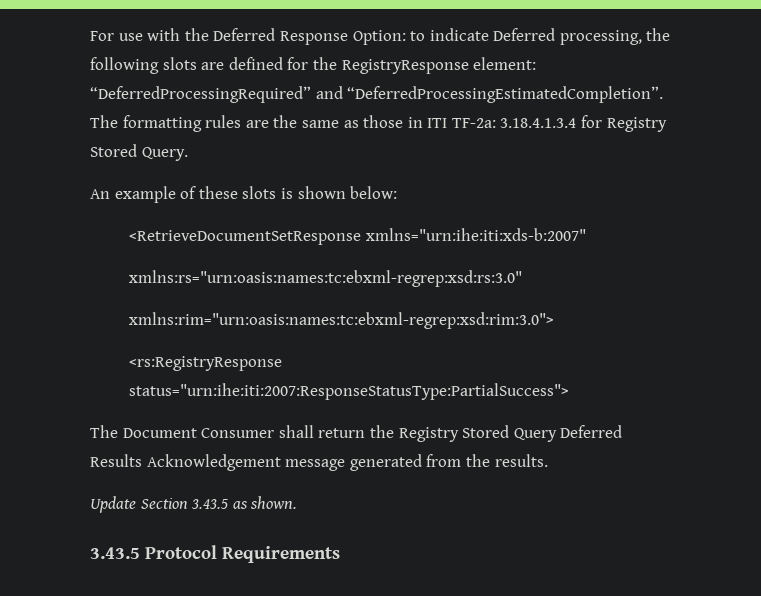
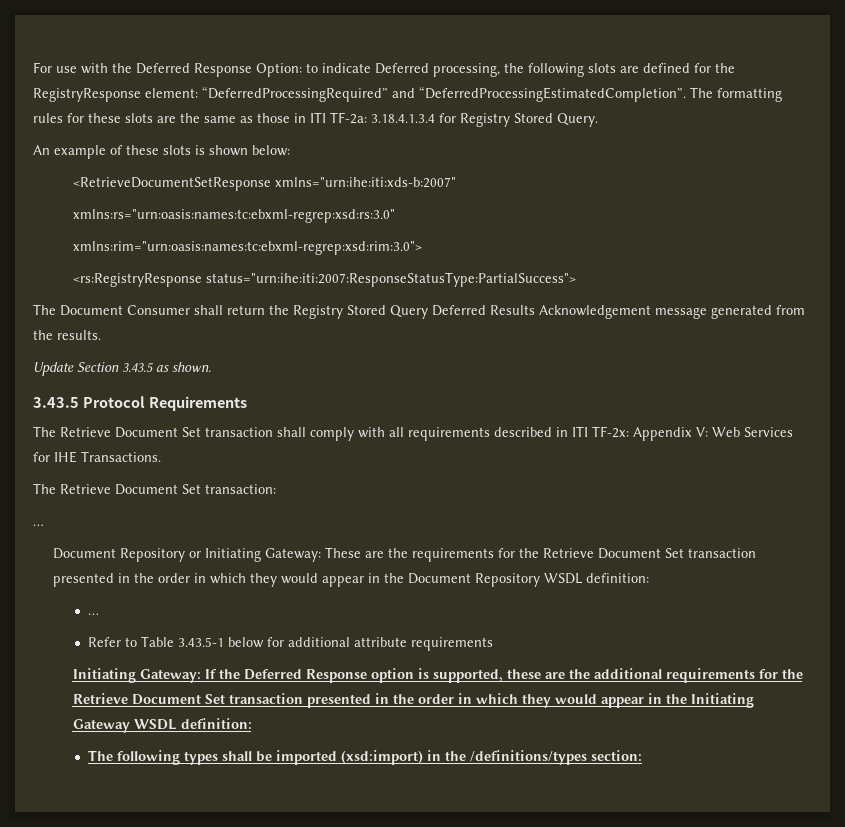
- The formatting rules are the same as those in ITI TF-2a: 3.18.4.1.3.4 for Registry Stored Query.
+ The formatting rules for these slots are the same as those in ITI TF-2a: 3.18.4.1.3.4 for Registry Stored Query.
+ The Retrieve Document Set transaction shall comply with all requirements described in ITI TF-2x: Appendix V: Web Services for IHE Transactions.
+ The Retrieve Document Set transaction:
+ …
+ Document Repository or Initiating Gateway: These are the requirements for the Retrieve Document Set transaction presented in the order in which they would appear in the Document Repository WSDL definition:
+ …
+ Refer to Table 3.43.5-1 below for additional attribute requirements
+ Initiating Gateway: If the Deferred Response option is supported, these are the additional requirements for the Retrieve Document Set transaction presented in the order in which they would appear in the Initiating Gateway WSDL definition:
+ The following types shall be imported (xsd:import) in the /definitions/types section:

